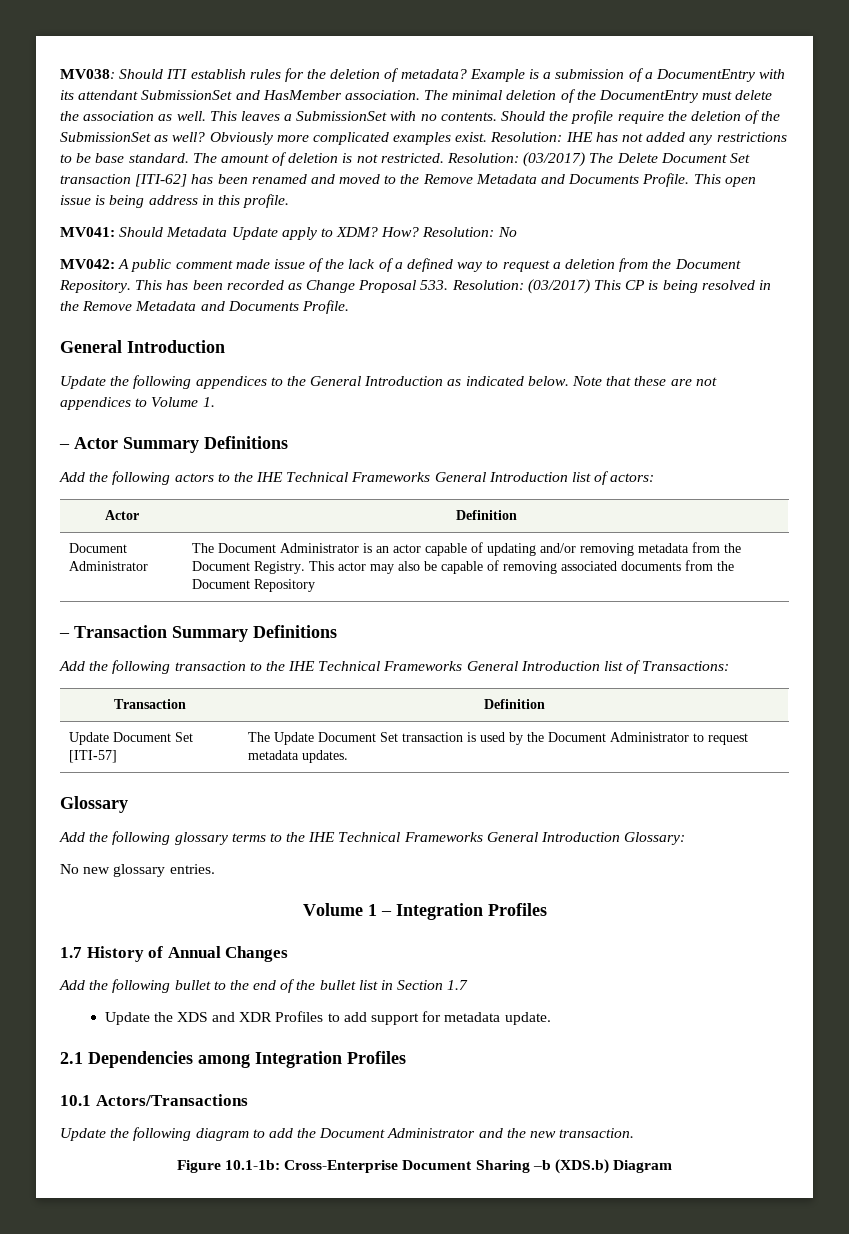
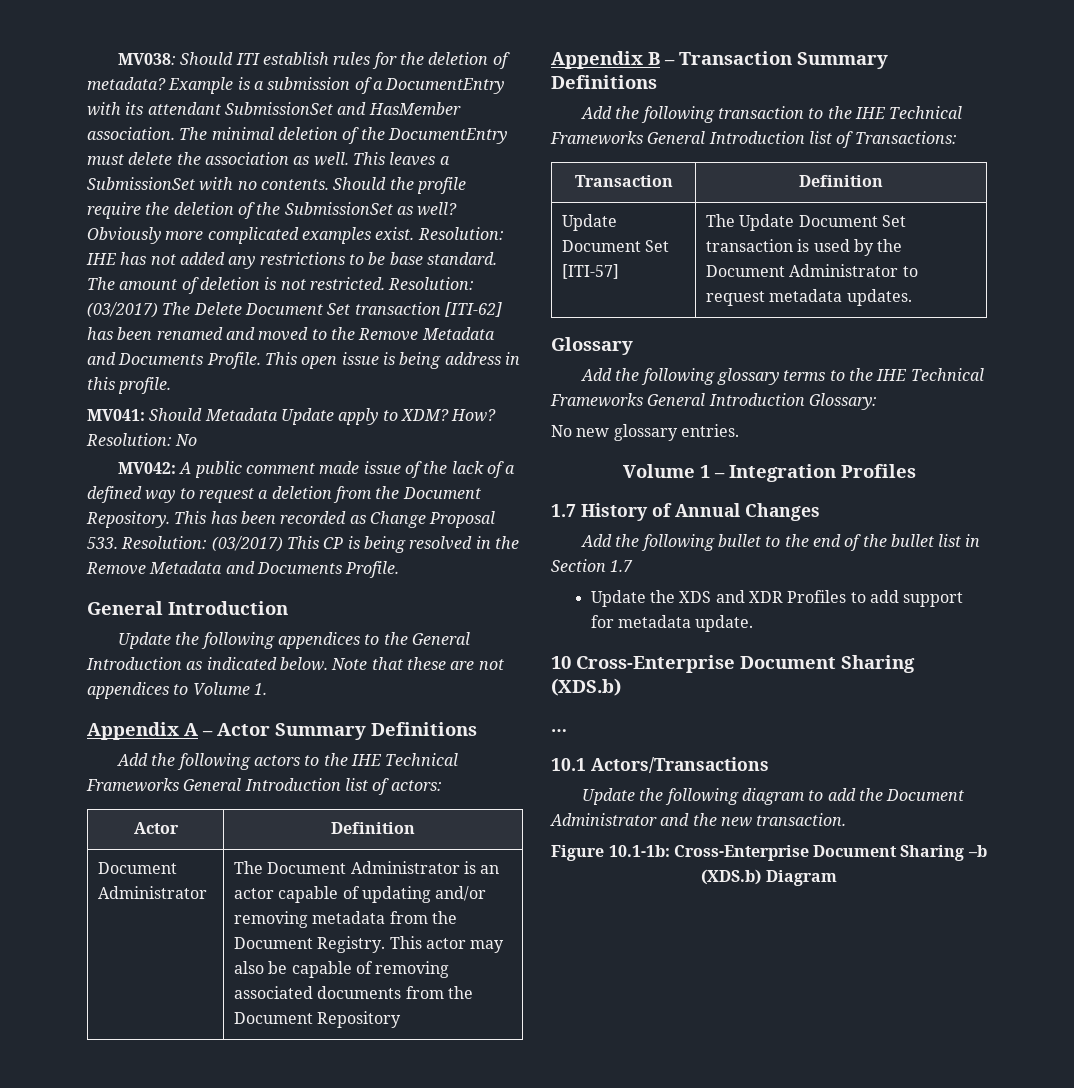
- – Actor Summary Definitions
+ Appendix A – Actor Summary Definitions
- – Transaction Summary Definitions
+ Appendix B – Transaction Summary Definitions
- 2.1 Dependencies among Integration Profiles
+ 10 Cross-Enterprise Document Sharing (XDS.b)
+ …

